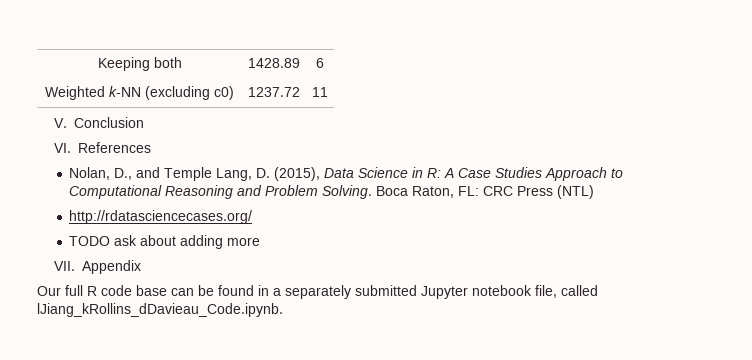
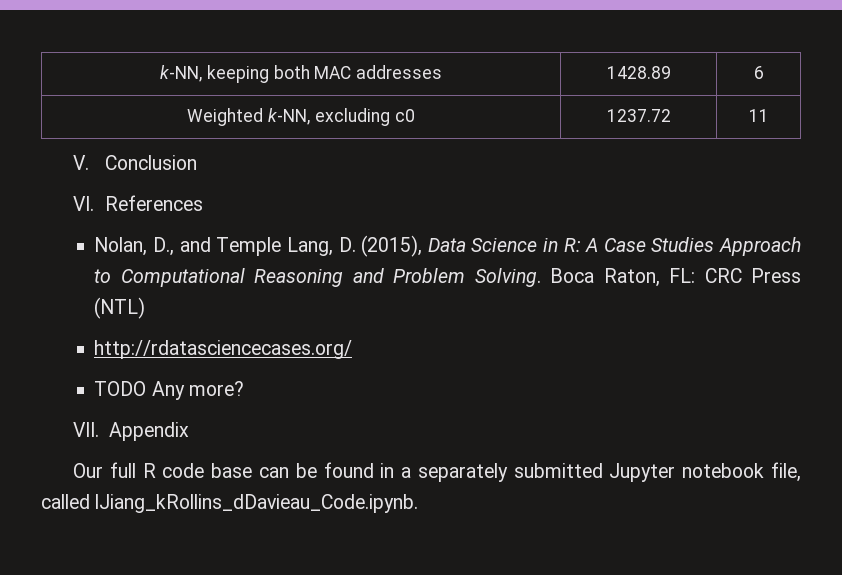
- Keeping both | 1428.89 | 6
+ k-NN, keeping both MAC addresses | 1428.89 | 6
- Weighted k-NN (excluding c0) | 1237.72 | 11
+ Weighted k-NN, excluding c0 | 1237.72 | 11
- TODO ask about adding more
+ TODO Any more?

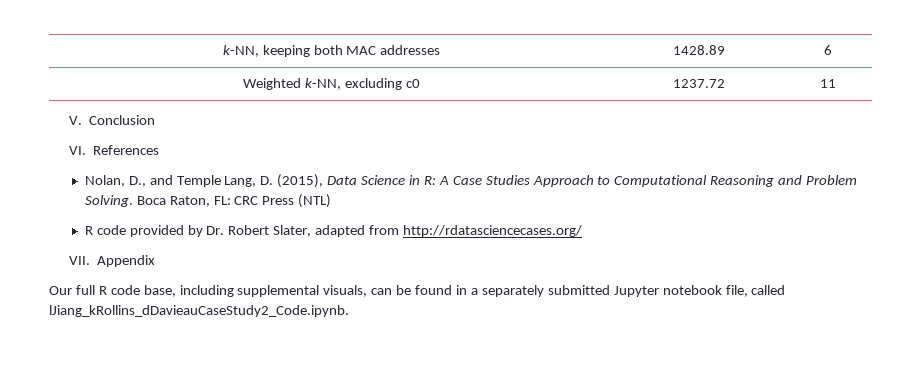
- http://rdatasciencecases.org/
- TODO Any more?
+ R code provided by Dr. Robert Slater, adapted from http://rdatasciencecases.org/
- Our full R code base can be found in a separately submitted Jupyter notebook file, called lJiang_kRollins_dDavieau_Code.ipynb.
+ Our full R code base, including supplemental visuals, can be found in a separately submitted Jupyter notebook file, called lJiang_kRollins_dDavieauCaseStudy2_Code.ipynb.

